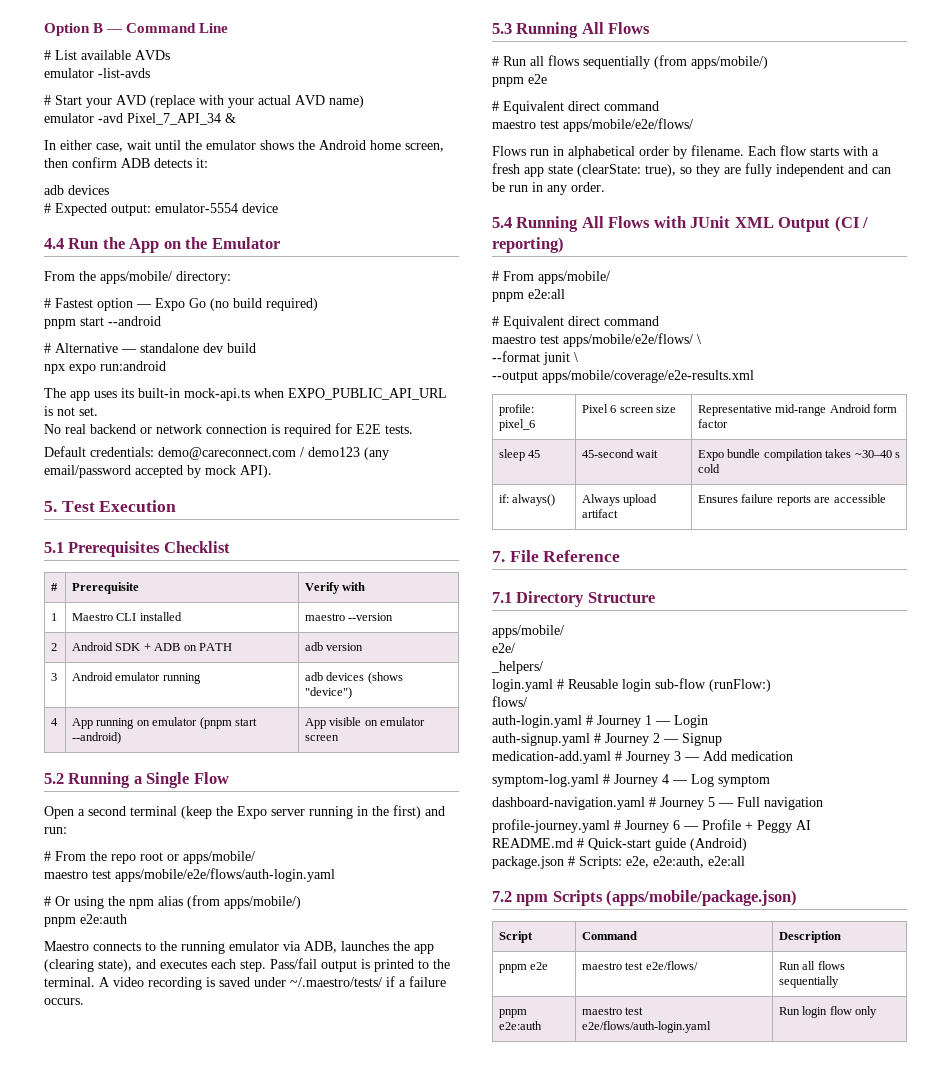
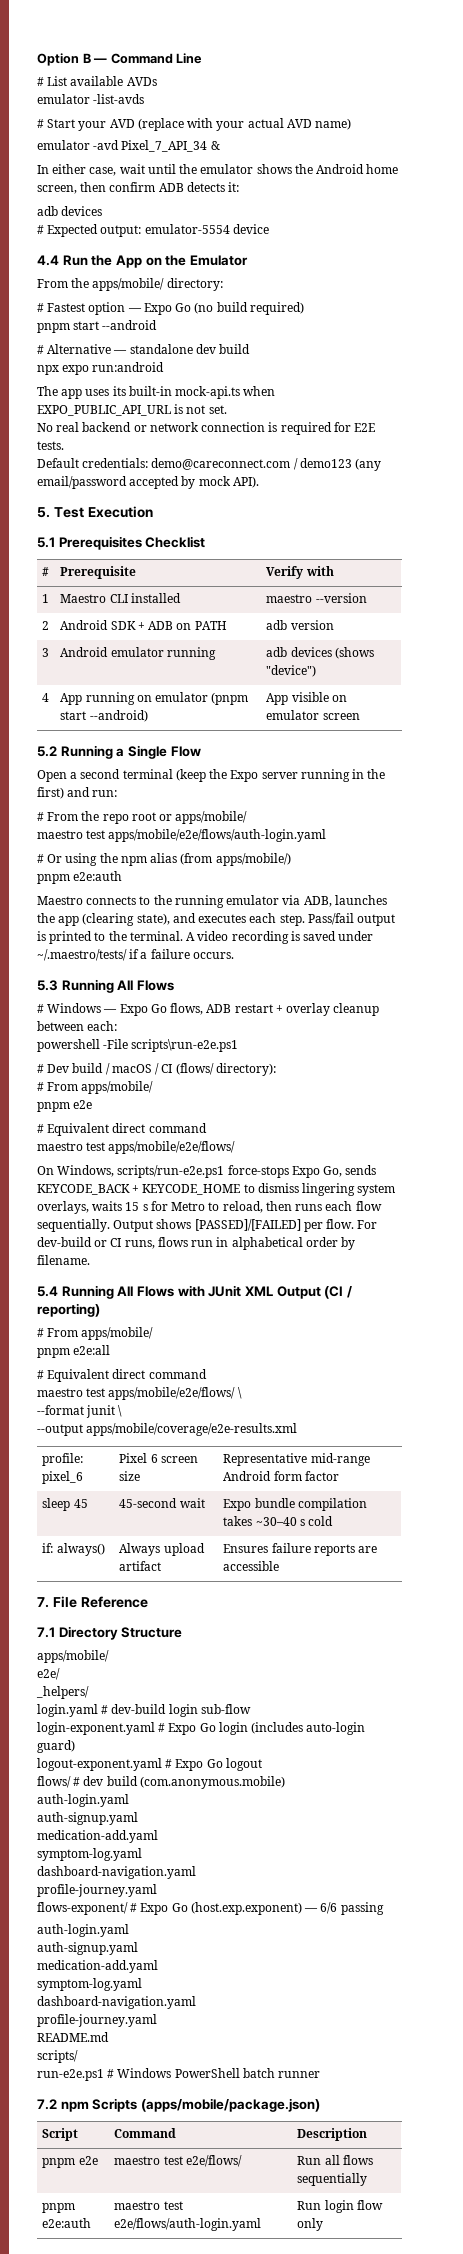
- # Run all flows sequentially (from apps/mobile/)
+ # Windows — Expo Go flows, ADB restart + overlay cleanup between each:
+ powershell -File scripts\run-e2e.ps1
+ # Dev build / macOS / CI (flows/ directory):
+ # From apps/mobile/
- Flows run in alphabetical order by filename. Each flow starts with a fresh app state (clearState: true), so they are fully independent and can be run in any order.
+ On Windows, scripts/run-e2e.ps1 force-stops Expo Go, sends KEYCODE_BACK + KEYCODE_HOME to dismiss lingering system overlays, waits 15 s for Metro to reload, then runs each flow sequentially. Output shows [PASSED]/[FAILED] per flow. For dev-build or CI runs, flows run in alphabetical order by filename.
- login.yaml # Reusable login sub-flow (runFlow:)
- flows/
- auth-login.yaml # Journey 1 — Login
- auth-signup.yaml # Journey 2 — Signup
- medication-add.yaml # Journey 3 — Add medication
- symptom-log.yaml # Journey 4 — Log symptom
- dashboard-navigation.yaml # Journey 5 — Full navigation
- profile-journey.yaml # Journey 6 — Profile + Peggy AI
- README.md # Quick-start guide (Android)
- package.json # Scripts: e2e, e2e:auth, e2e:all
+ login.yaml # dev-build login sub-flow
+ login-exponent.yaml # Expo Go login (includes auto-login guard)
+ logout-exponent.yaml # Expo Go logout
+ flows/ # dev build (com.anonymous.mobile)
+ auth-login.yaml
+ auth-signup.yaml
+ medication-add.yaml
+ symptom-log.yaml
+ dashboard-navigation.yaml
+ profile-journey.yaml
+ flows-exponent/ # Expo Go (host.exp.exponent) — 6/6 passing
+ auth-login.yaml
+ auth-signup.yaml
+ medication-add.yaml
+ symptom-log.yaml
+ dashboard-navigation.yaml
+ profile-journey.yaml
+ README.md
+ scripts/
+ run-e2e.ps1 # Windows PowerShell batch runner

